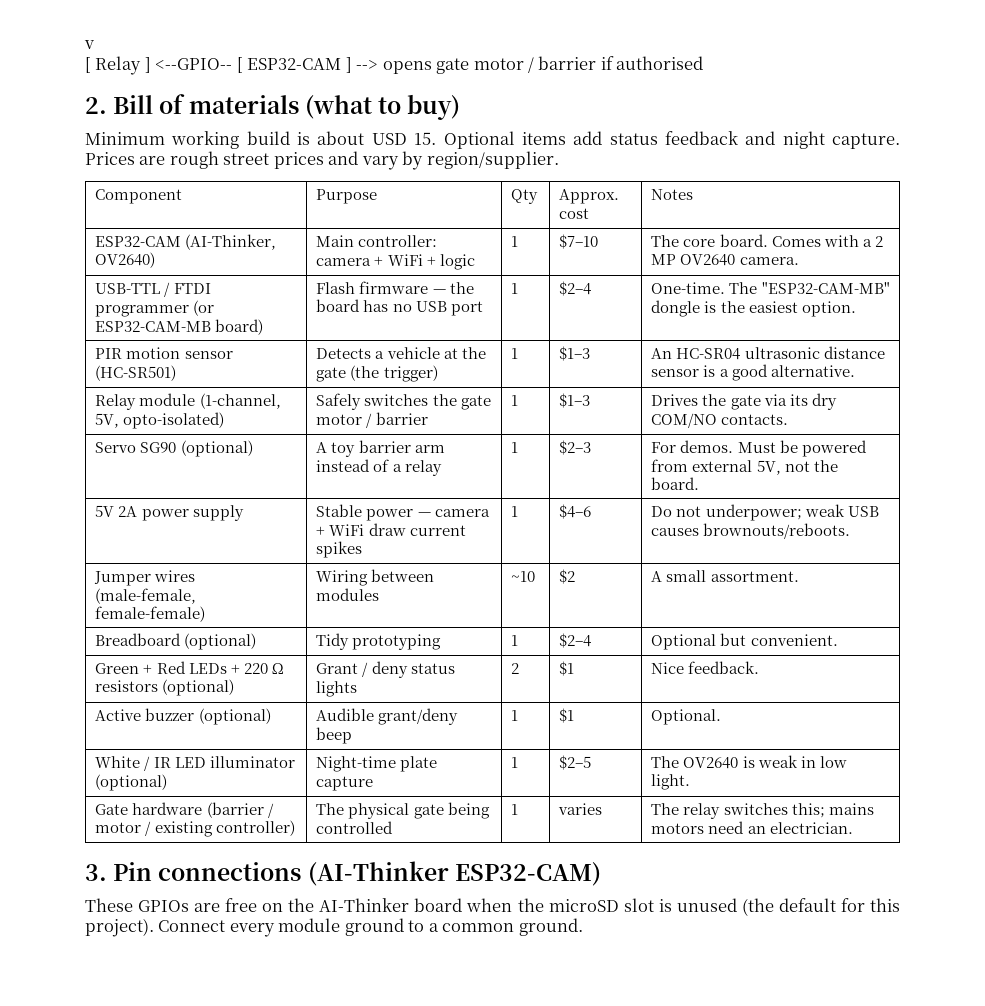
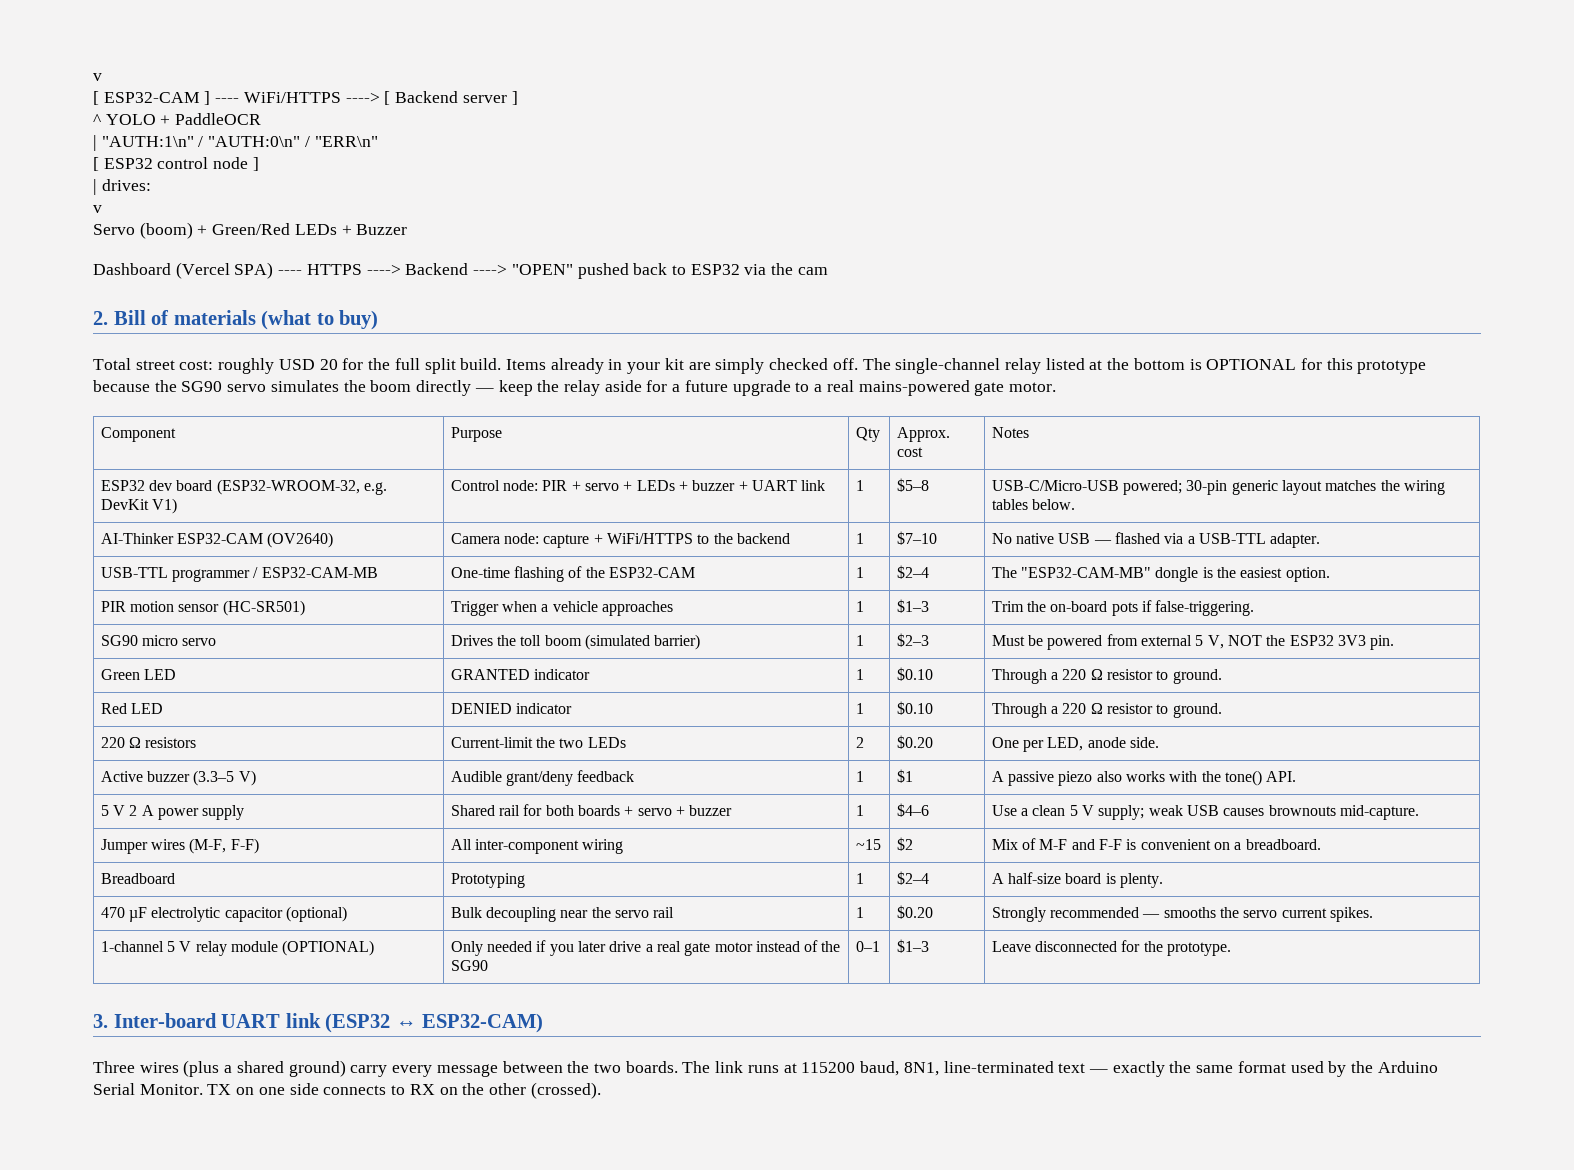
- [ Relay ] <--GPIO-- [ ESP32-CAM ] --> opens gate motor / barrier if authorised
+ [ ESP32-CAM ] ---- WiFi/HTTPS ----> [ Backend server ]
+ ^ YOLO + PaddleOCR
+ | "AUTH:1\n" / "AUTH:0\n" / "ERR\n"
+ [ ESP32 control node ]
+ | drives:
+ v
+ Servo (boom) + Green/Red LEDs + Buzzer
+ Dashboard (Vercel SPA) ---- HTTPS ----> Backend ----> "OPEN" pushed back to ESP32 via the cam
- Minimum working build is about USD 15. Optional items add status feedback and night capture. Prices are rough street prices and vary by region/supplier.
+ Total street cost: roughly USD 20 for the full split build. Items already in your kit are simply checked off. The single-channel relay listed at the bottom is OPTIONAL for this prototype because the SG90 servo simulates the boom directly — keep the relay aside for a future upgrade to a real mains-powered gate motor.
- ESP32-CAM (AI-Thinker, OV2640) | Main controller: camera + WiFi + logic | 1 | $7–10 | The core board. Comes with a 2 MP OV2640 camera.
- USB-TTL / FTDI programmer (or ESP32-CAM-MB board) | Flash firmware — the board has no USB port | 1 | $2–4 | One-time. The "ESP32-CAM-MB" dongle is the easiest option.
+ ESP32 dev board (ESP32-WROOM-32, e.g. DevKit V1) | Control node: PIR + servo + LEDs + buzzer + UART link | 1 | $5–8 | USB-C/Micro-USB powered; 30-pin generic layout matches the wiring tables below.
+ AI-Thinker ESP32-CAM (OV2640) | Camera node: capture + WiFi/HTTPS to the backend | 1 | $7–10 | No native USB — flashed via a USB-TTL adapter.
+ USB-TTL programmer / ESP32-CAM-MB | One-time flashing of the ESP32-CAM | 1 | $2–4 | The "ESP32-CAM-MB" dongle is the easiest option.
- PIR motion sensor (HC-SR501) | Detects a vehicle at the gate (the trigger) | 1 | $1–3 | An HC-SR04 ultrasonic distance sensor is a good alternative.
- Relay module (1-channel, 5V, opto-isolated) | Safely switches the gate motor / barrier | 1 | $1–3 | Drives the gate via its dry COM/NO contacts.
- Servo SG90 (optional) | A toy barrier arm instead of a relay | 1 | $2–3 | For demos. Must be powered from external 5V, not the board.
- 5V 2A power supply | Stable power — camera + WiFi draw current spikes | 1 | $4–6 | Do not underpower; weak USB causes brownouts/reboots.
+ PIR motion sensor (HC-SR501) | Trigger when a vehicle approaches | 1 | $1–3 | Trim the on-board pots if false-triggering.
+ SG90 micro servo | Drives the toll boom (simulated barrier) | 1 | $2–3 | Must be powered from external 5 V, NOT the ESP32 3V3 pin.
+ Green LED | GRANTED indicator | 1 | $0.10 | Through a 220 Ω resistor to ground.
+ Red LED | DENIED indicator | 1 | $0.10 | Through a 220 Ω resistor to ground.
+ 220 Ω resistors | Current-limit the two LEDs | 2 | $0.20 | One per LED, anode side.
+ Active buzzer (3.3–5 V) | Audible grant/deny feedback | 1 | $1 | A passive piezo also works with the tone() API.
+ 5 V 2 A power supply | Shared rail for both boards + servo + buzzer | 1 | $4–6 | Use a clean 5 V supply; weak USB causes brownouts mid-capture.
- Jumper wires (male-female, female-female) | Wiring between modules | ~10 | $2 | A small assortment.
- Breadboard (optional) | Tidy prototyping | 1 | $2–4 | Optional but convenient.
- Green + Red LEDs + 220 Ω resistors (optional) | Grant / deny status lights | 2 | $1 | Nice feedback.
- Active buzzer (optional) | Audible grant/deny beep | 1 | $1 | Optional.
- White / IR LED illuminator (optional) | Night-time plate capture | 1 | $2–5 | The OV2640 is weak in low light.
- Gate hardware (barrier / motor / existing controller) | The physical gate being controlled | 1 | varies | The relay switches this; mains motors need an electrician.
- 3. Pin connections (AI-Thinker ESP32-CAM)
- These GPIOs are free on the AI-Thinker board when the microSD slot is unused (the default for this project). Connect every module ground to a common ground.
+ Jumper wires (M-F, F-F) | All inter-component wiring | ~15 | $2 | Mix of M-F and F-F is convenient on a breadboard.
+ Breadboard | Prototyping | 1 | $2–4 | A half-size board is plenty.
+ 470 µF electrolytic capacitor (optional) | Bulk decoupling near the servo rail | 1 | $0.20 | Strongly recommended — smooths the servo current spikes.
+ 1-channel 5 V relay module (OPTIONAL) | Only needed if you later drive a real gate motor instead of the SG90 | 0–1 | $1–3 | Leave disconnected for the prototype.
+ 3. Inter-board UART link (ESP32 ↔ ESP32-CAM)
+ Three wires (plus a shared ground) carry every message between the two boards. The link runs at 115200 baud, 8N1, line-terminated text — exactly the same format used by the Arduino Serial Monitor. TX on one side connects to RX on the other (crossed).

